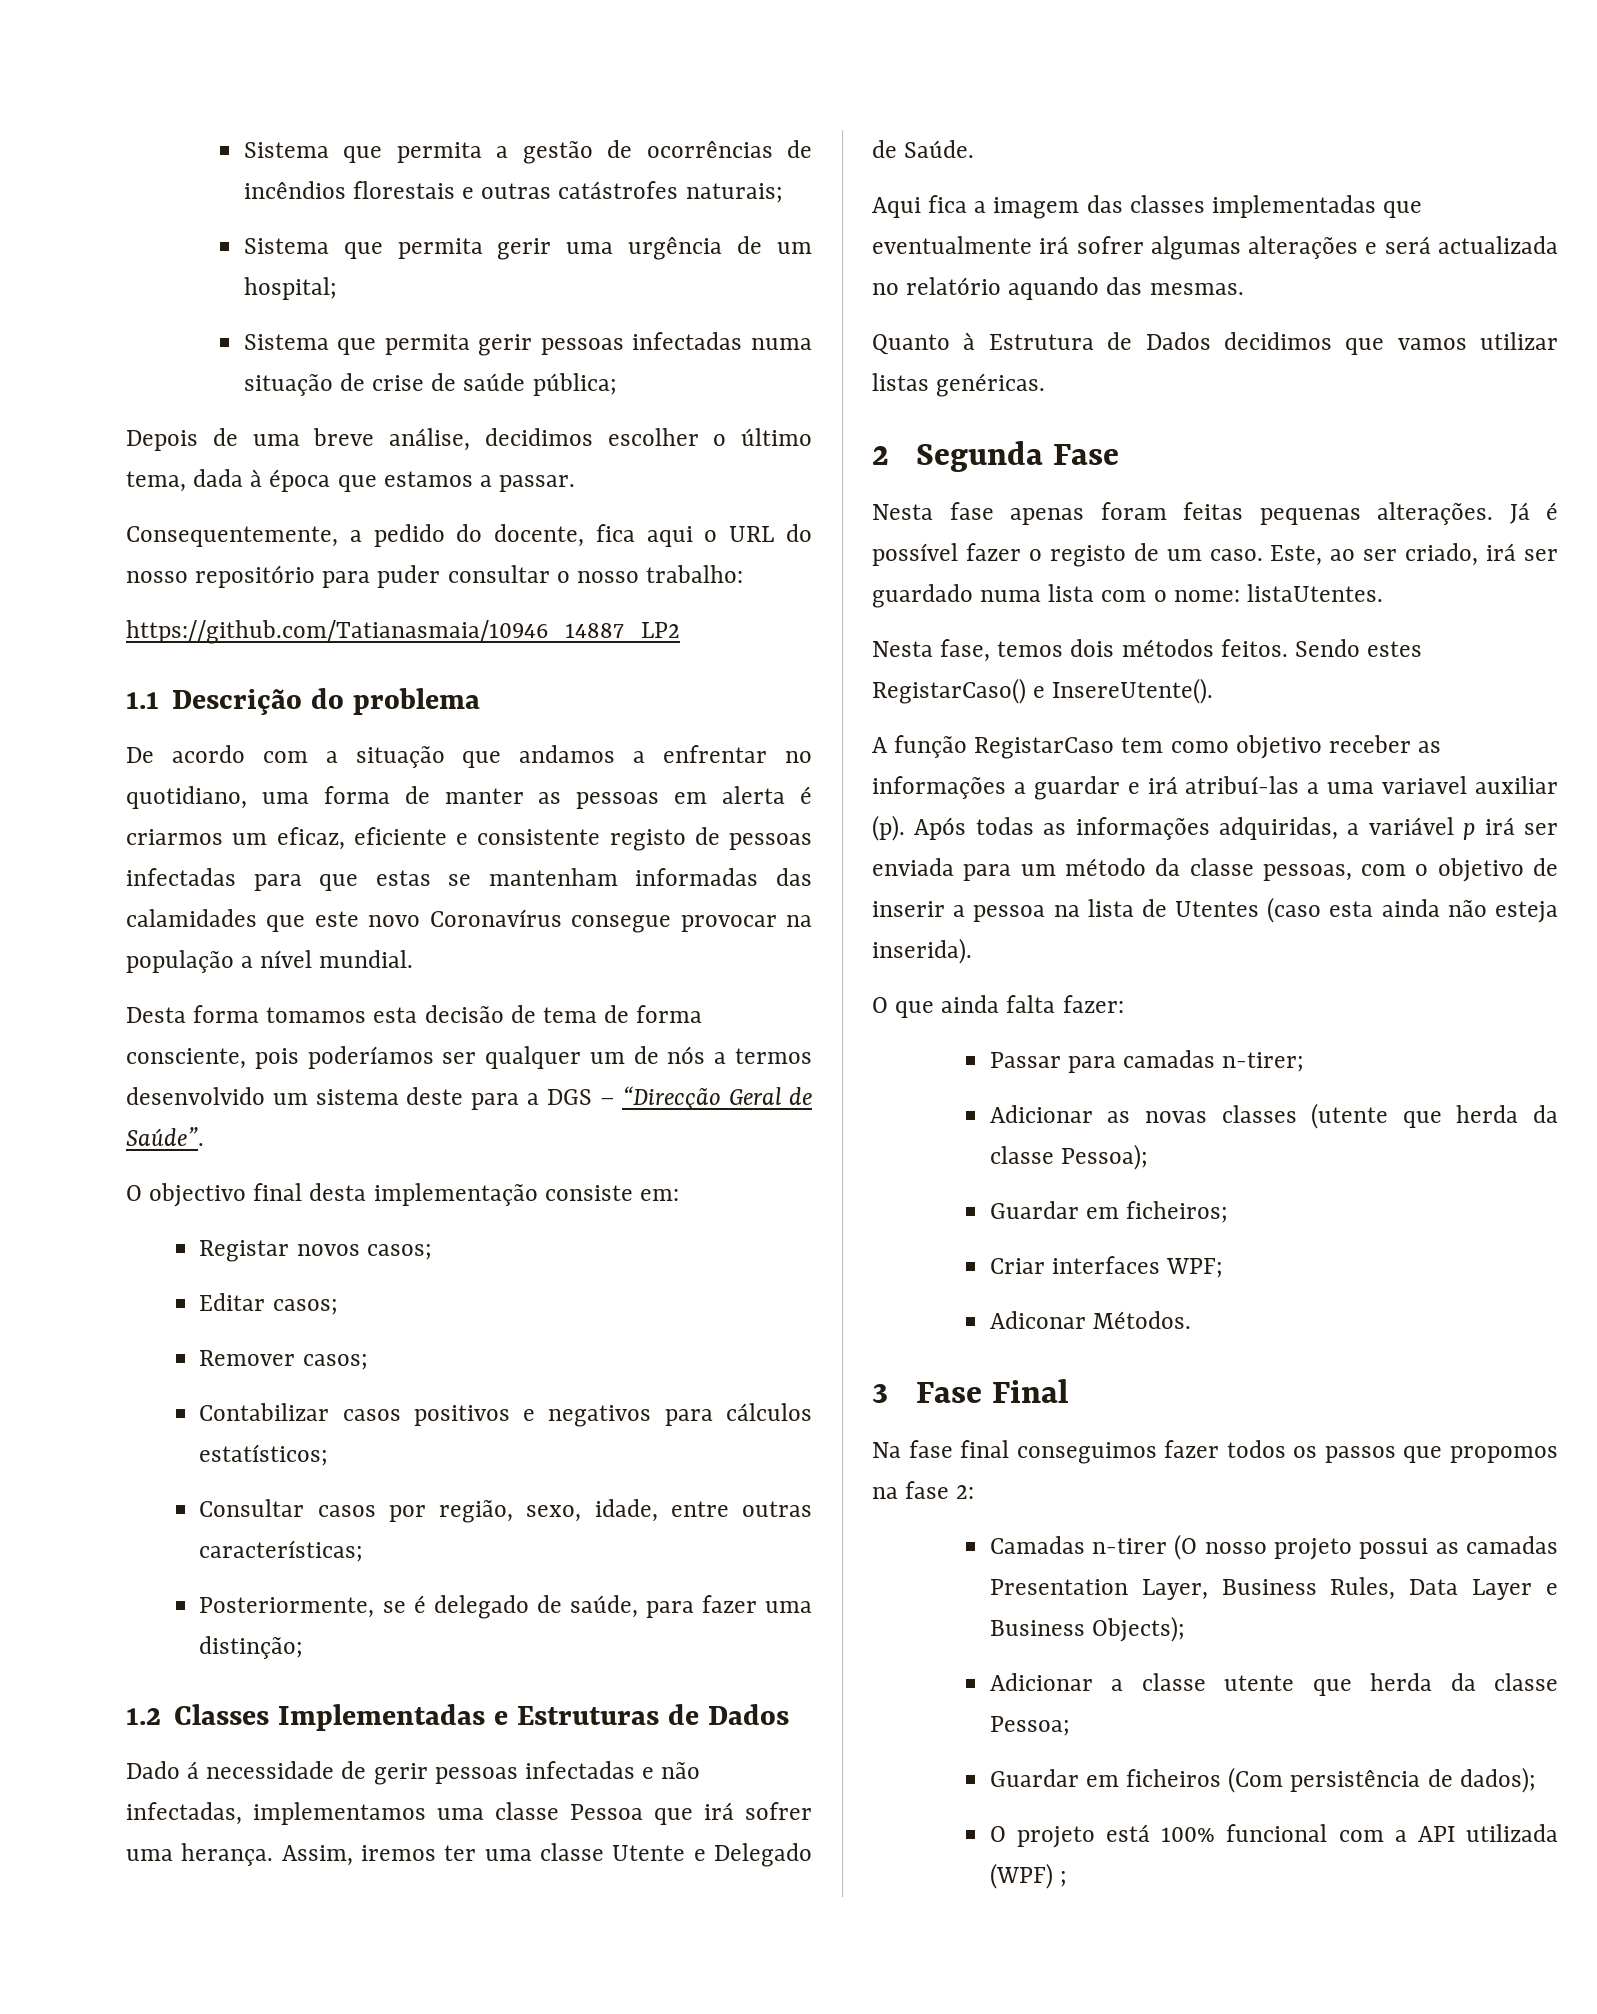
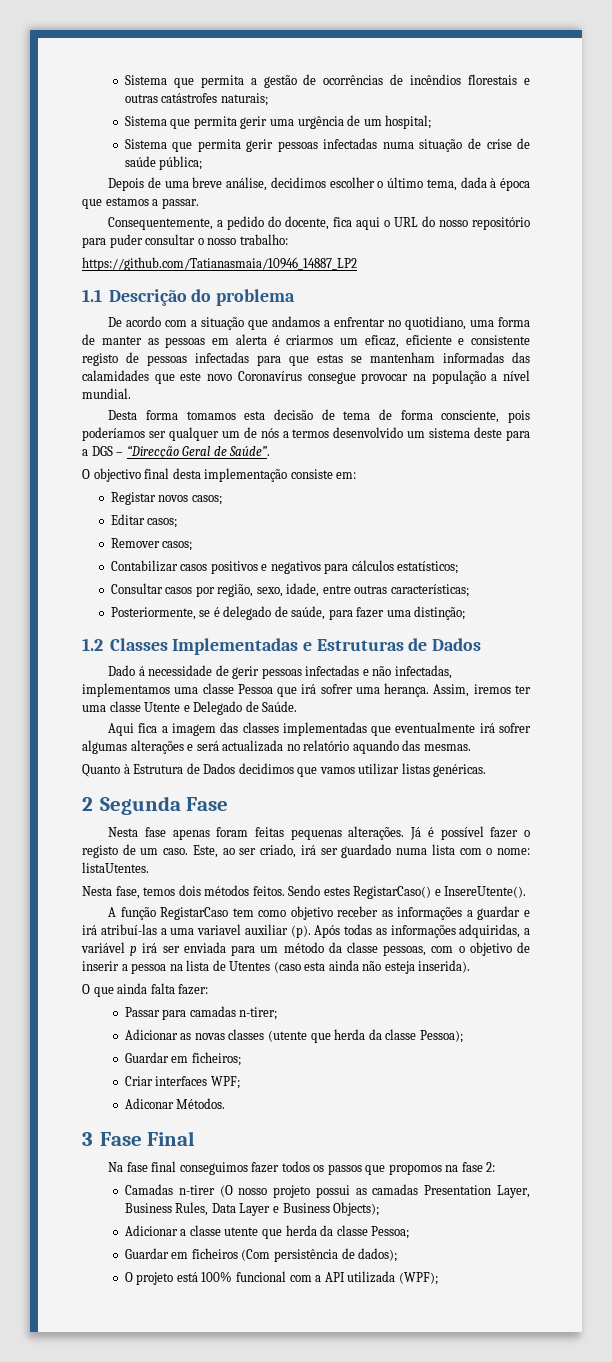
- O projeto está 100% funcional com a API utilizada (WPF) ;
+ O projeto está 100% funcional com a API utilizada (WPF);

